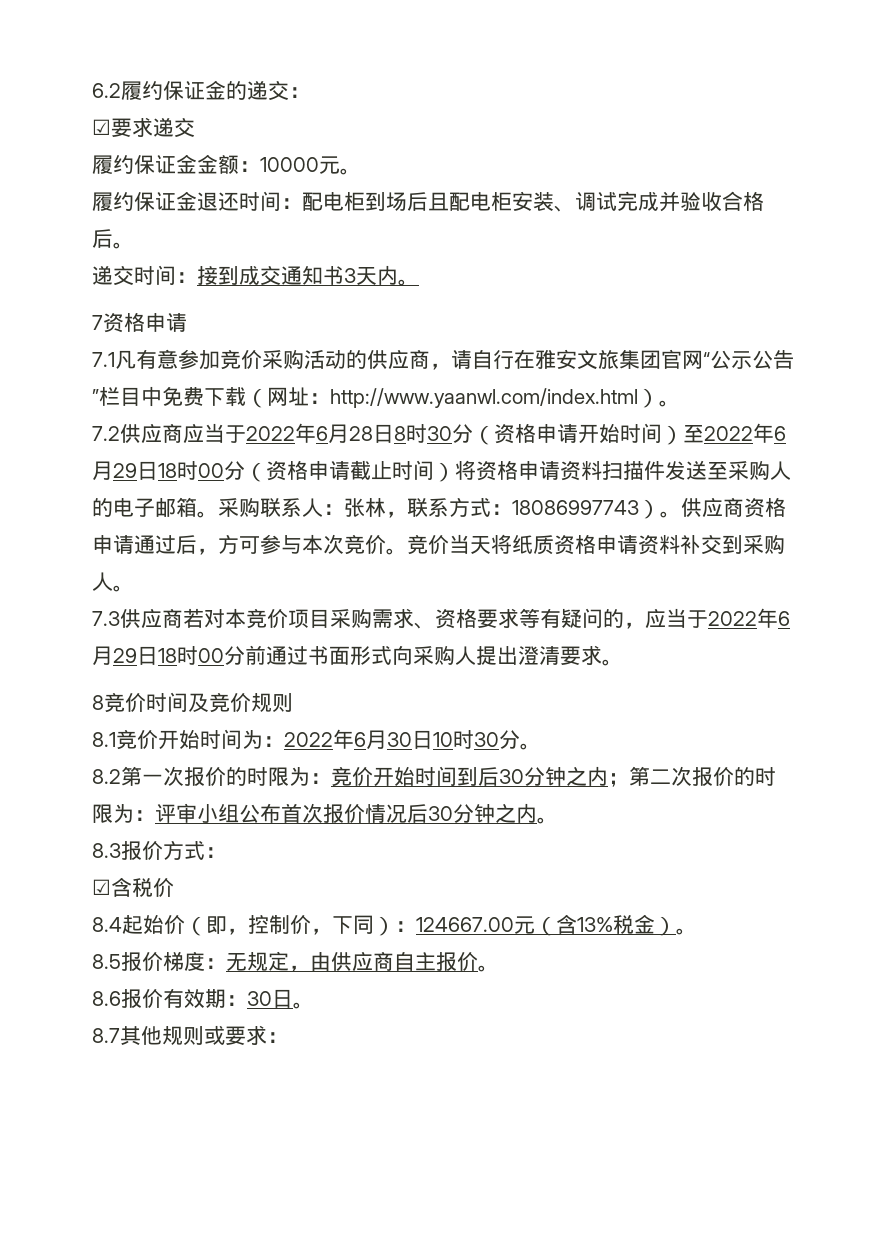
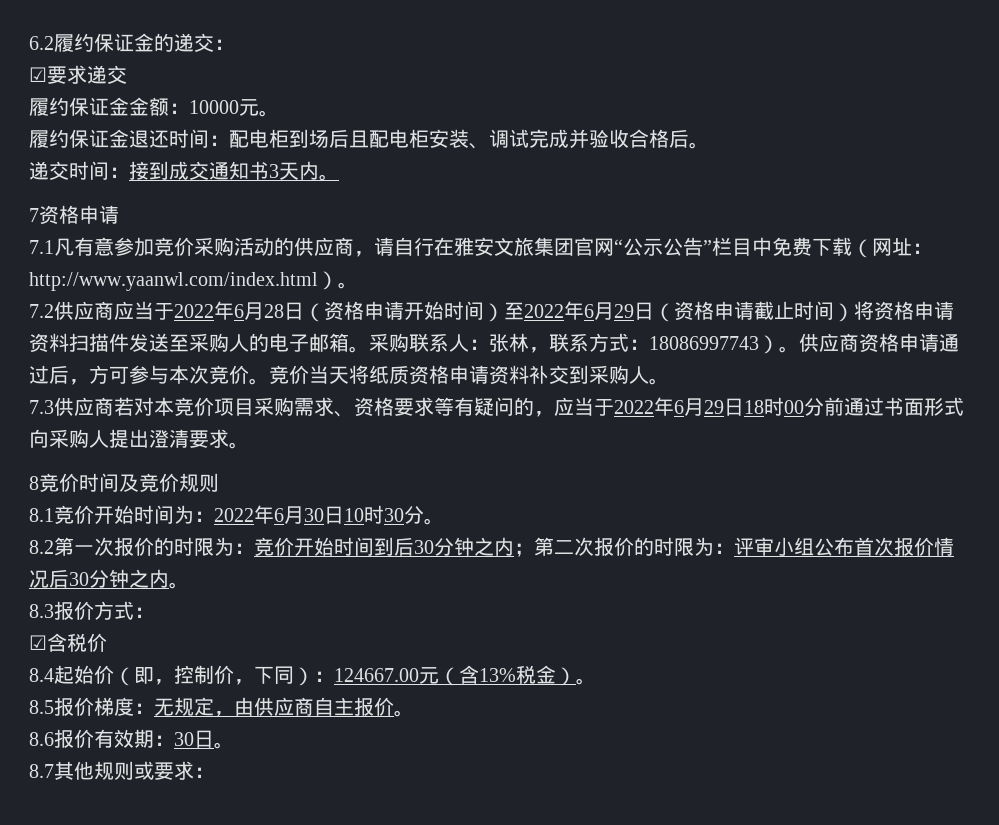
- 7.2供应商应当于2022年6月28日8时30分（资格申请开始时间）至2022年6月29日18时00分（资格申请截止时间）将资格申请资料扫描件发送至采购人的电子邮箱。
+ 7.2供应商应当于2022年6月28日（资格申请开始时间）至2022年6月29日（资格申请截止时间）将资格申请资料扫描件发送至采购人的电子邮箱。

